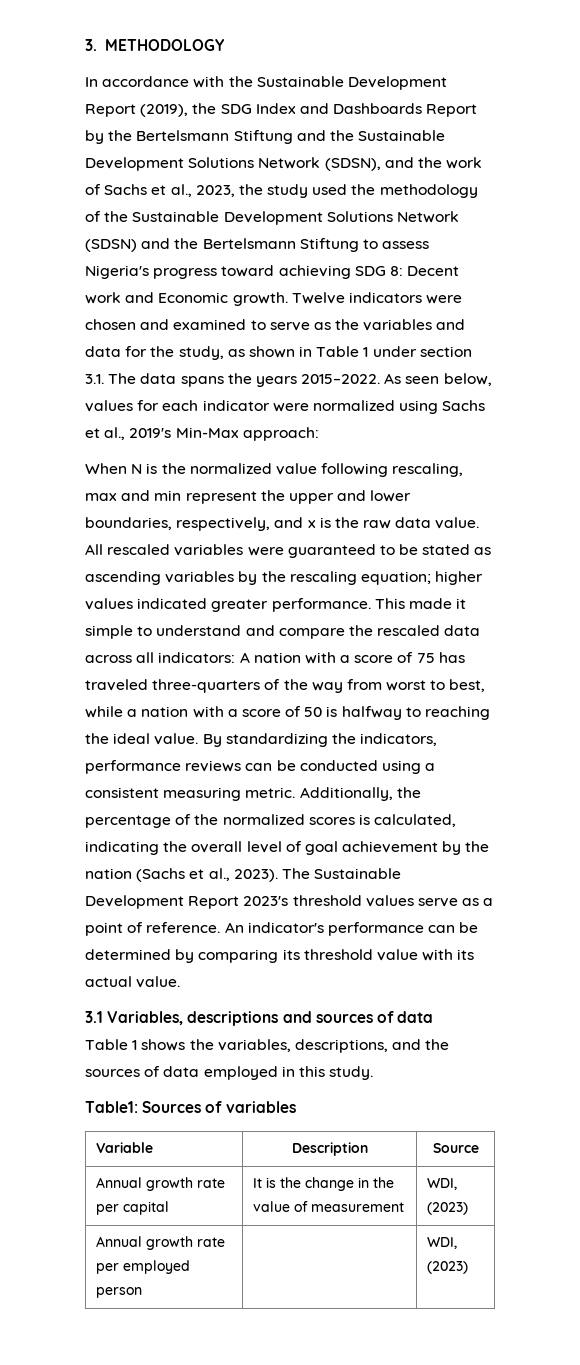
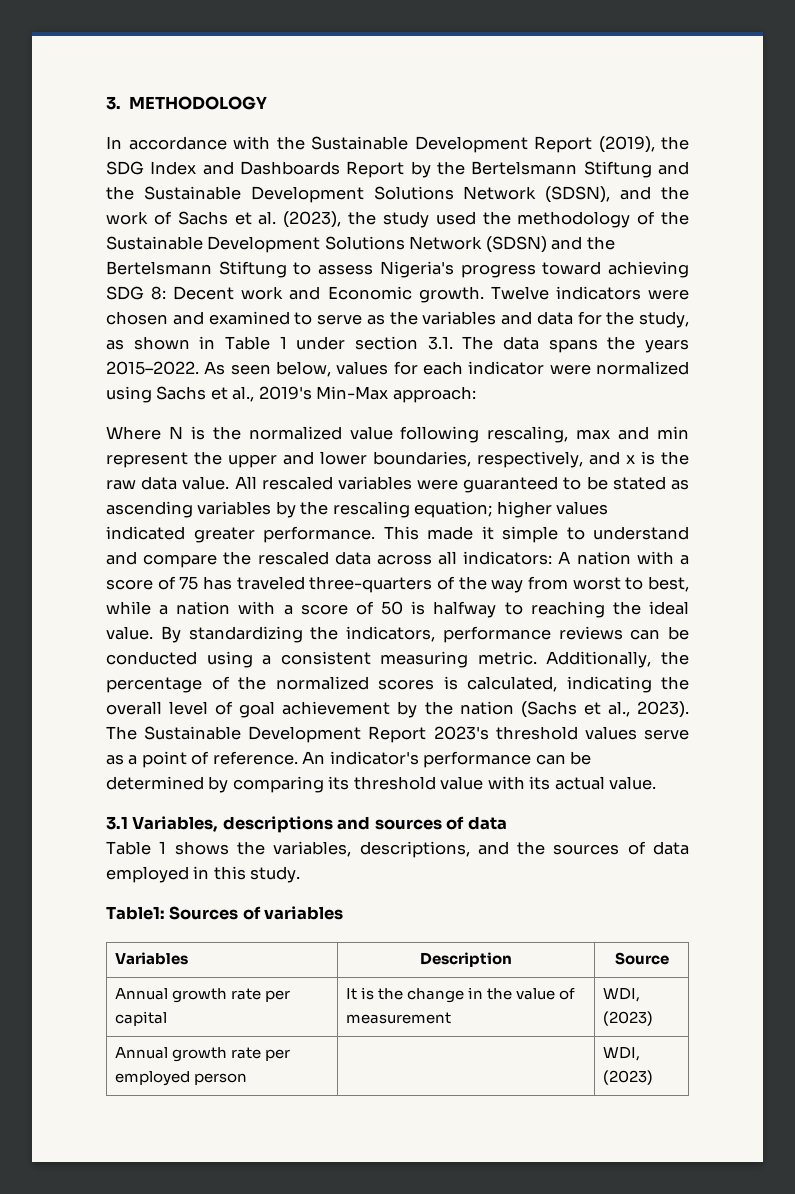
- In accordance with the Sustainable Development Report (2019), the SDG Index and Dashboards Report by the Bertelsmann Stiftung and the Sustainable Development Solutions Network (SDSN), and the work of Sachs et al., 2023, the study used the methodology of the Sustainable Development Solutions Network (SDSN) and the Bertelsmann Stiftung to assess Nigeria's progress toward achieving SDG 8: Decent work and Economic growth.
+ In accordance with the Sustainable Development Report (2019), the SDG Index and Dashboards Report by the Bertelsmann Stiftung and the Sustainable Development Solutions Network (SDSN), and the work of Sachs et al. (2023), the study used the methodology of the Sustainable Development Solutions Network (SDSN) and the Bertelsmann Stiftung to assess Nigeria's progress toward achieving SDG 8: Decent work and Economic growth.
- When N is the normalized value following rescaling, max and min represent the upper and lower boundaries, respectively, and x is the raw data value.
+ Where N is the normalized value following rescaling, max and min represent the upper and lower boundaries, respectively, and x is the raw data value.
- Variable | Description | Source
+ Variables | Description | Source

